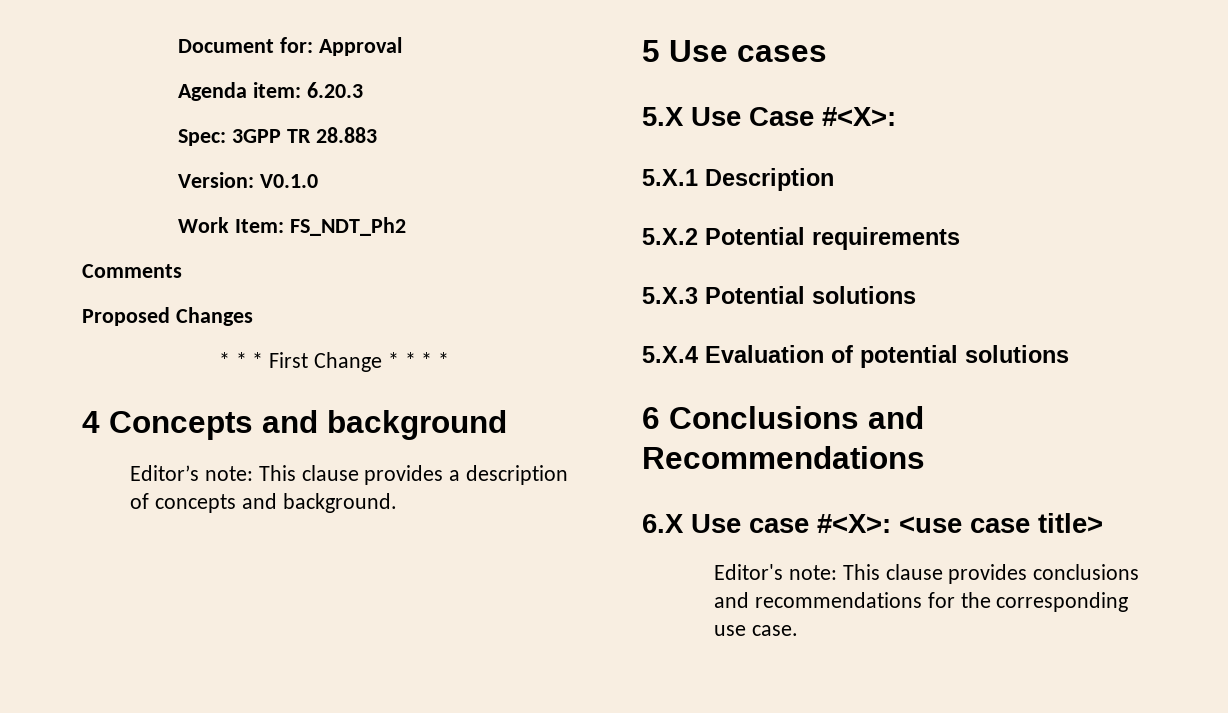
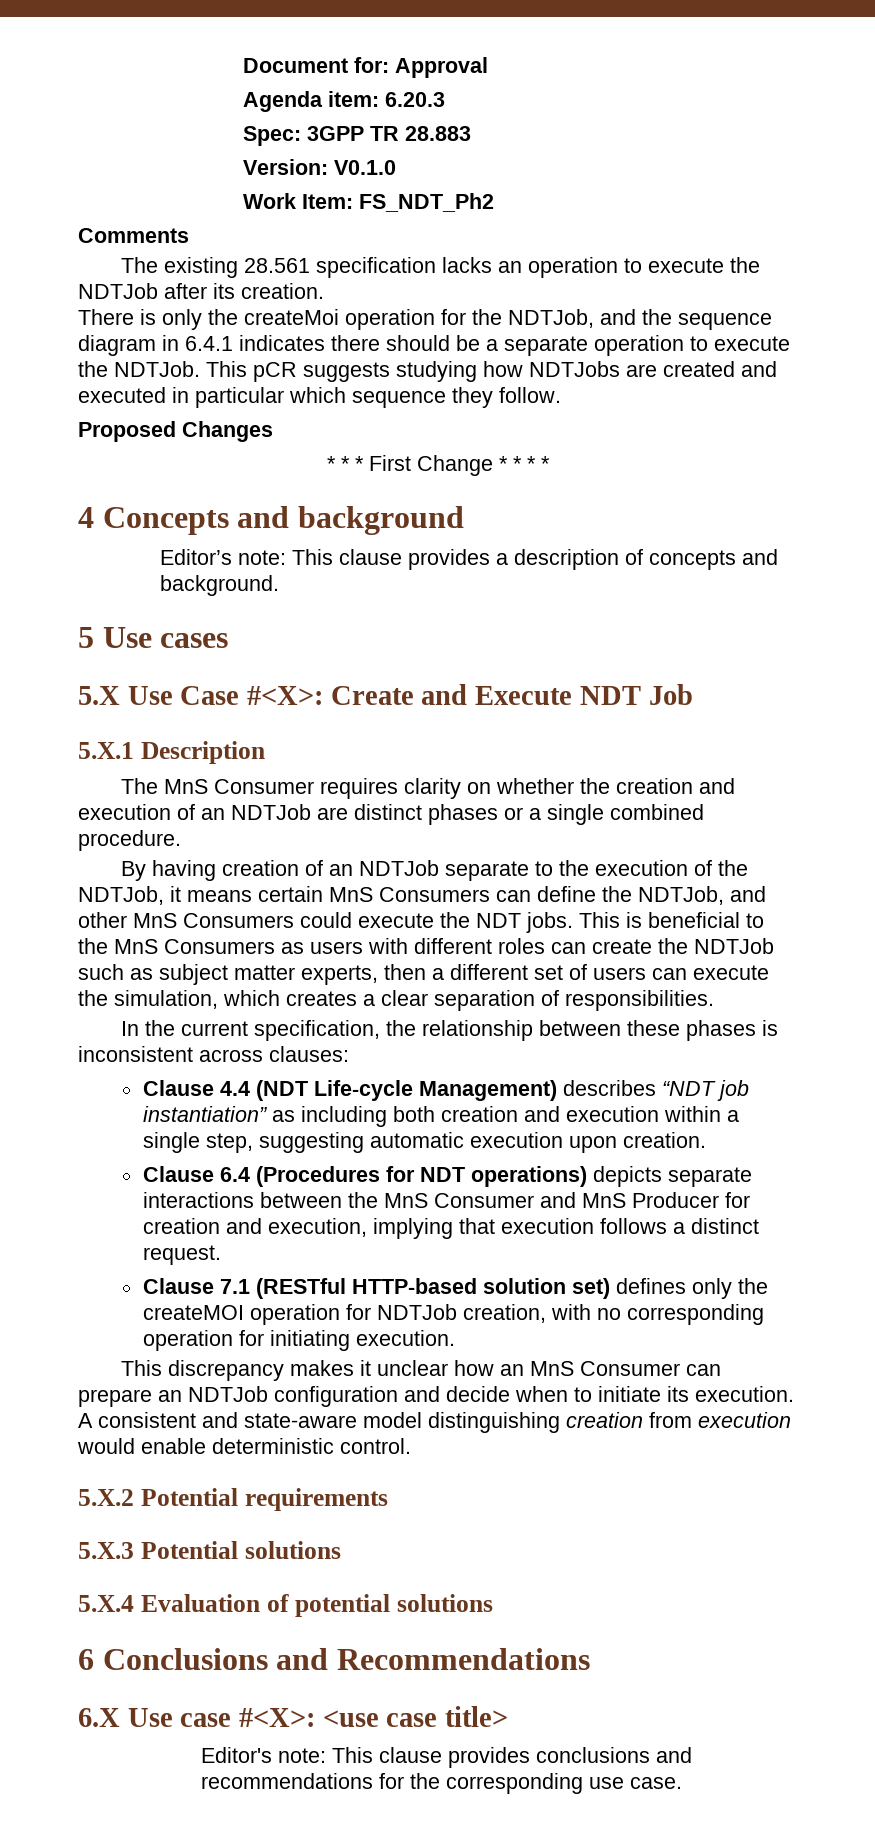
+ The existing 28.561 specification lacks an operation to execute the NDTJob after its creation.
+ There is only the createMoi operation for the NDTJob, and the sequence diagram in 6.4.1 indicates there should be a separate operation to execute the NDTJob. This pCR suggests studying how NDTJobs are created and executed in particular which sequence they follow.
- 5.X Use Case #<X>:
+ 5.X Use Case #<X>: Create and Execute NDT Job
  5.X.1 Description
+ The MnS Consumer requires clarity on whether the creation and execution of an NDTJob are distinct phases or a single combined procedure.
+ By having creation of an NDTJob separate to the execution of the NDTJob, it means certain MnS Consumers can define the NDTJob, and other MnS Consumers could execute the NDT jobs. This is beneficial to the MnS Consumers as users with different roles can create the NDTJob such as subject matter experts, then a different set of users can execute the simulation, which creates a clear separation of responsibilities.
+ In the current specification, the relationship between these phases is inconsistent across clauses:
+ Clause 4.4 (NDT Life-cycle Management) describes “NDT job instantiation” as including both creation and execution within a single step, suggesting automatic execution upon creation.
+ Clause 6.4 (Procedures for NDT operations) depicts separate interactions between the MnS Consumer and MnS Producer for creation and execution, implying that execution follows a distinct request.
+ Clause 7.1 (RESTful HTTP-based solution set) defines only the createMOI operation for NDTJob creation, with no corresponding operation for initiating execution.
+ This discrepancy makes it unclear how an MnS Consumer can prepare an NDTJob configuration and decide when to initiate its execution. A consistent and state-aware model distinguishing creation from execution would enable deterministic control.

